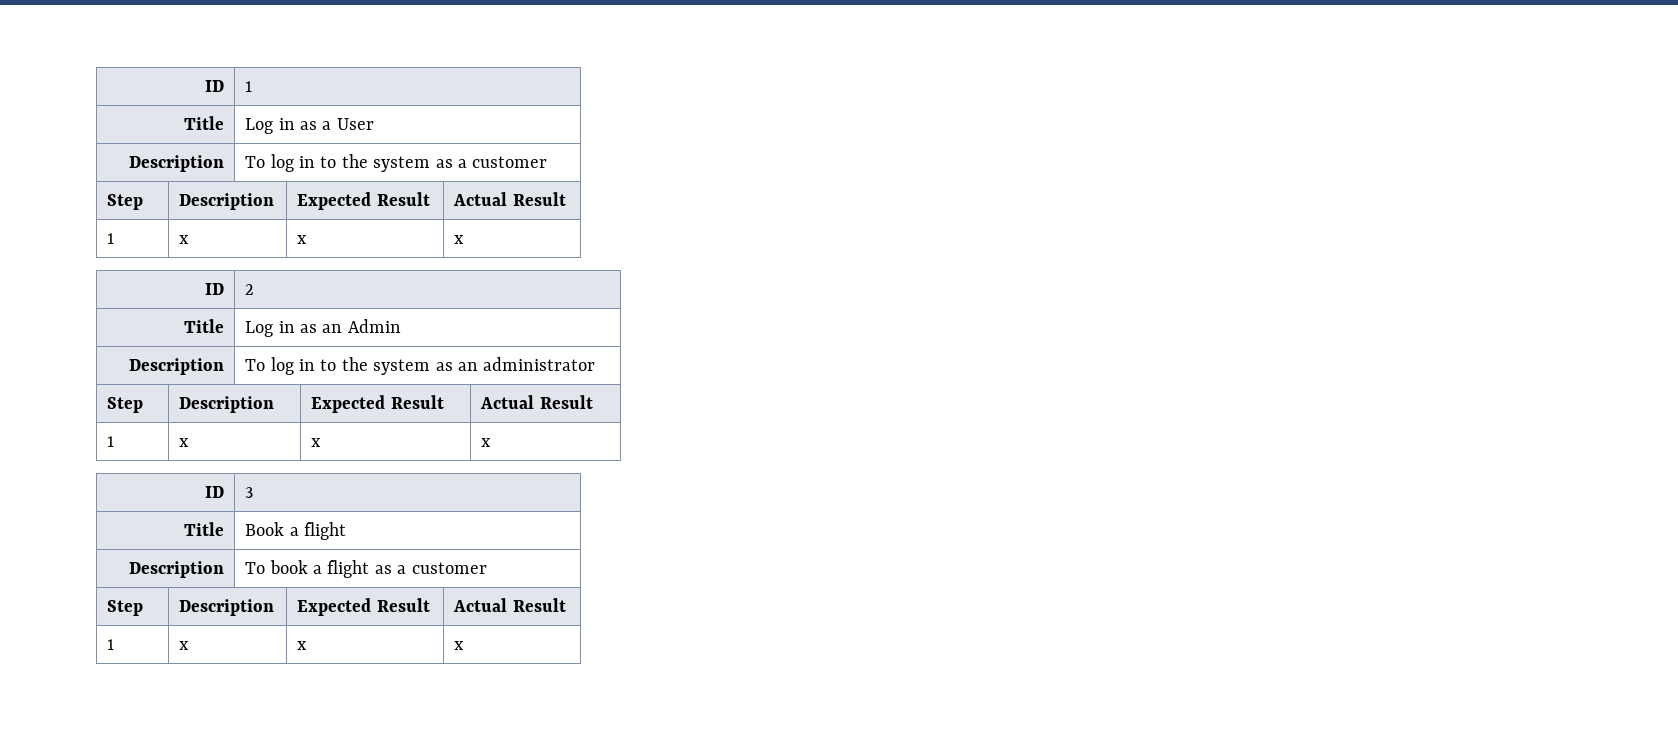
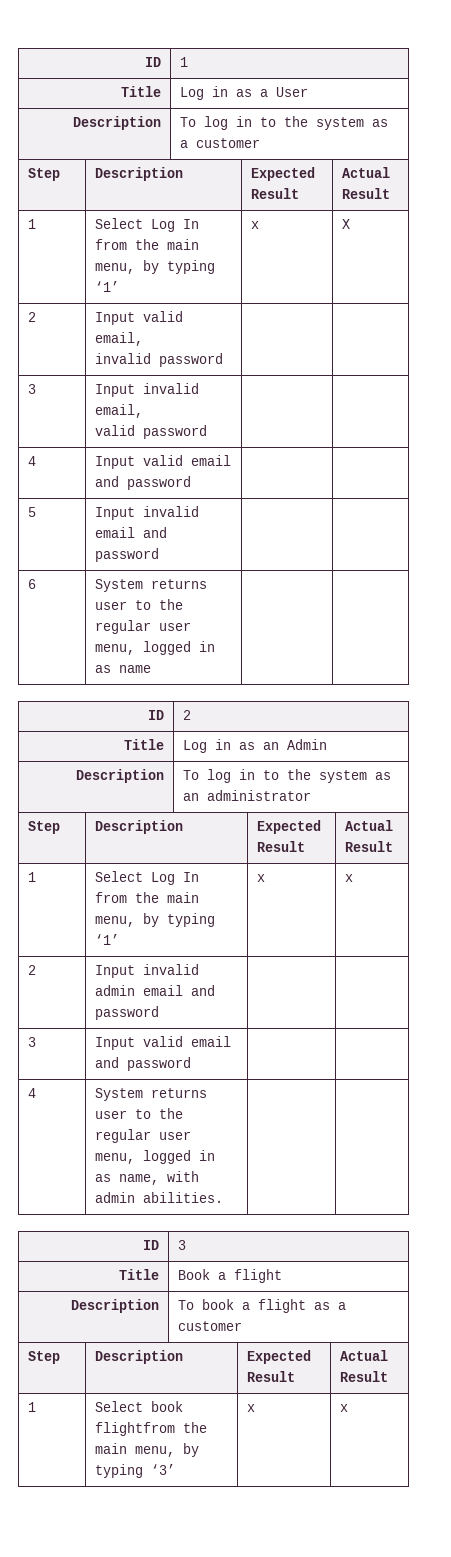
  Description | To log in to the system as a customer
  Step | Description | Expected Result | Actual Result
- 1 | x | x | x
+ 1 | Select Log In from the main menu, by typing ‘1’ | x | X
+ 2 | Input valid email,
+ invalid password | |
+ 3 | Input invalid email,
+ valid password | |
+ 4 | Input valid email and password | |
+ 5 | Input invalid email and password | |
+ 6 | System returns user to the regular user menu, logged in as name | |
  Description | To log in to the system as an administrator
  Step | Description | Expected Result | Actual Result
- 1 | x | x | x
+ 1 | Select Log In from the main menu, by typing ‘1’ | x | x
+ 2 | Input invalid admin email and password | |
+ 3 | Input valid email and password | |
+ 4 | System returns user to the regular user menu, logged in as name, with admin abilities. | |
  Description | To book a flight as a customer
  Step | Description | Expected Result | Actual Result
- 1 | x | x | x
+ 1 | Select book flightfrom the main menu, by typing ‘3’ | x | x

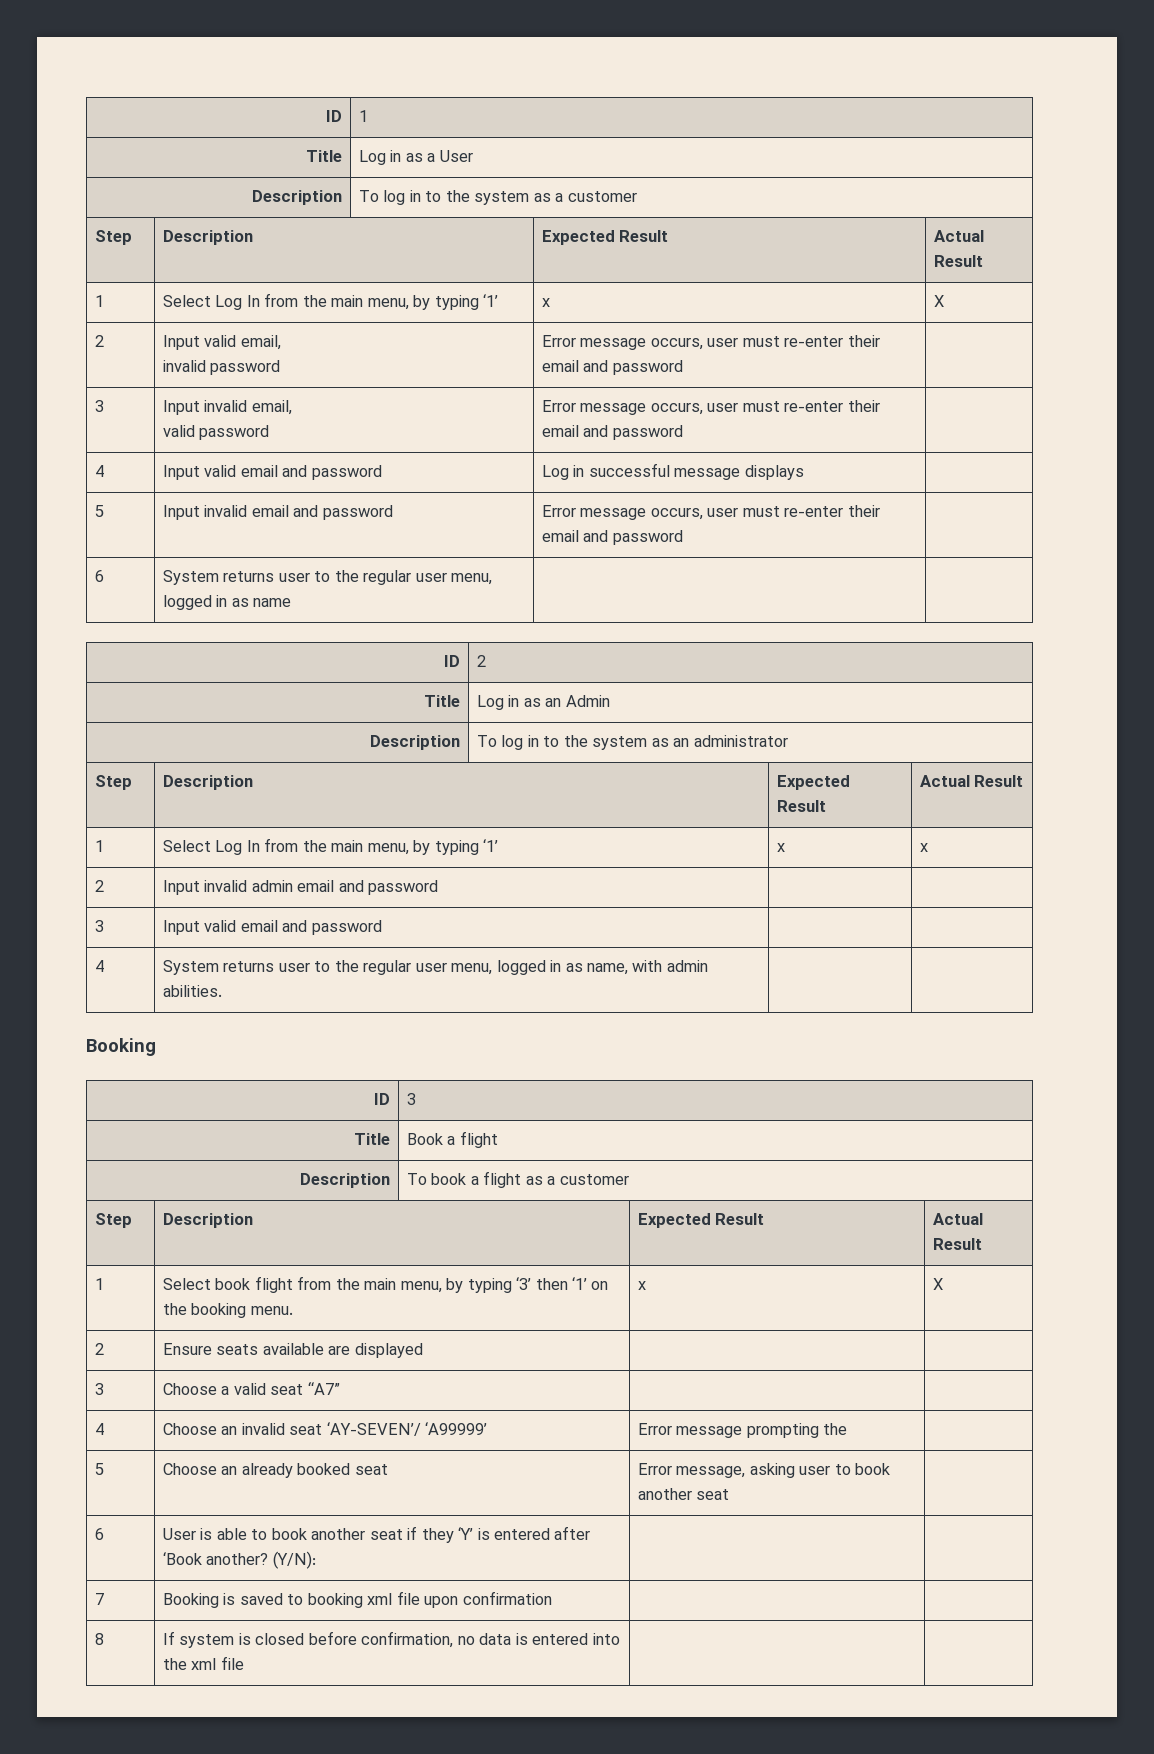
  2 | Input valid email,
- invalid password | |
+ invalid password | Error message occurs, user must re-enter their email and password |
  3 | Input invalid email,
- valid password | |
+ valid password | Error message occurs, user must re-enter their email and password |
- 4 | Input valid email and password | |
+ 4 | Input valid email and password | Log in successful message displays |
- 5 | Input invalid email and password | |
+ 5 | Input invalid email and password | Error message occurs, user must re-enter their email and password |
  4 | System returns user to the regular user menu, logged in as name, with admin abilities. | |
+ Booking
- 1 | Select book flightfrom the main menu, by typing ‘3’ | x | x
+ 1 | Select book flight from the main menu, by typing ‘3’ then ‘1’ on the booking menu. | x | X
+ 2 | Ensure seats available are displayed | |
+ 3 | Choose a valid seat “A7” | |
+ 4 | Choose an invalid seat ‘AY-SEVEN’/ ‘A99999’ | Error message prompting the |
+ 5 | Choose an already booked seat | Error message, asking user to book another seat |
+ 6 | User is able to book another seat if they ‘Y’ is entered after ‘Book another? (Y/N): | |
+ 7 | Booking is saved to booking xml file upon confirmation | |
+ 8 | If system is closed before confirmation, no data is entered into the xml file | |

